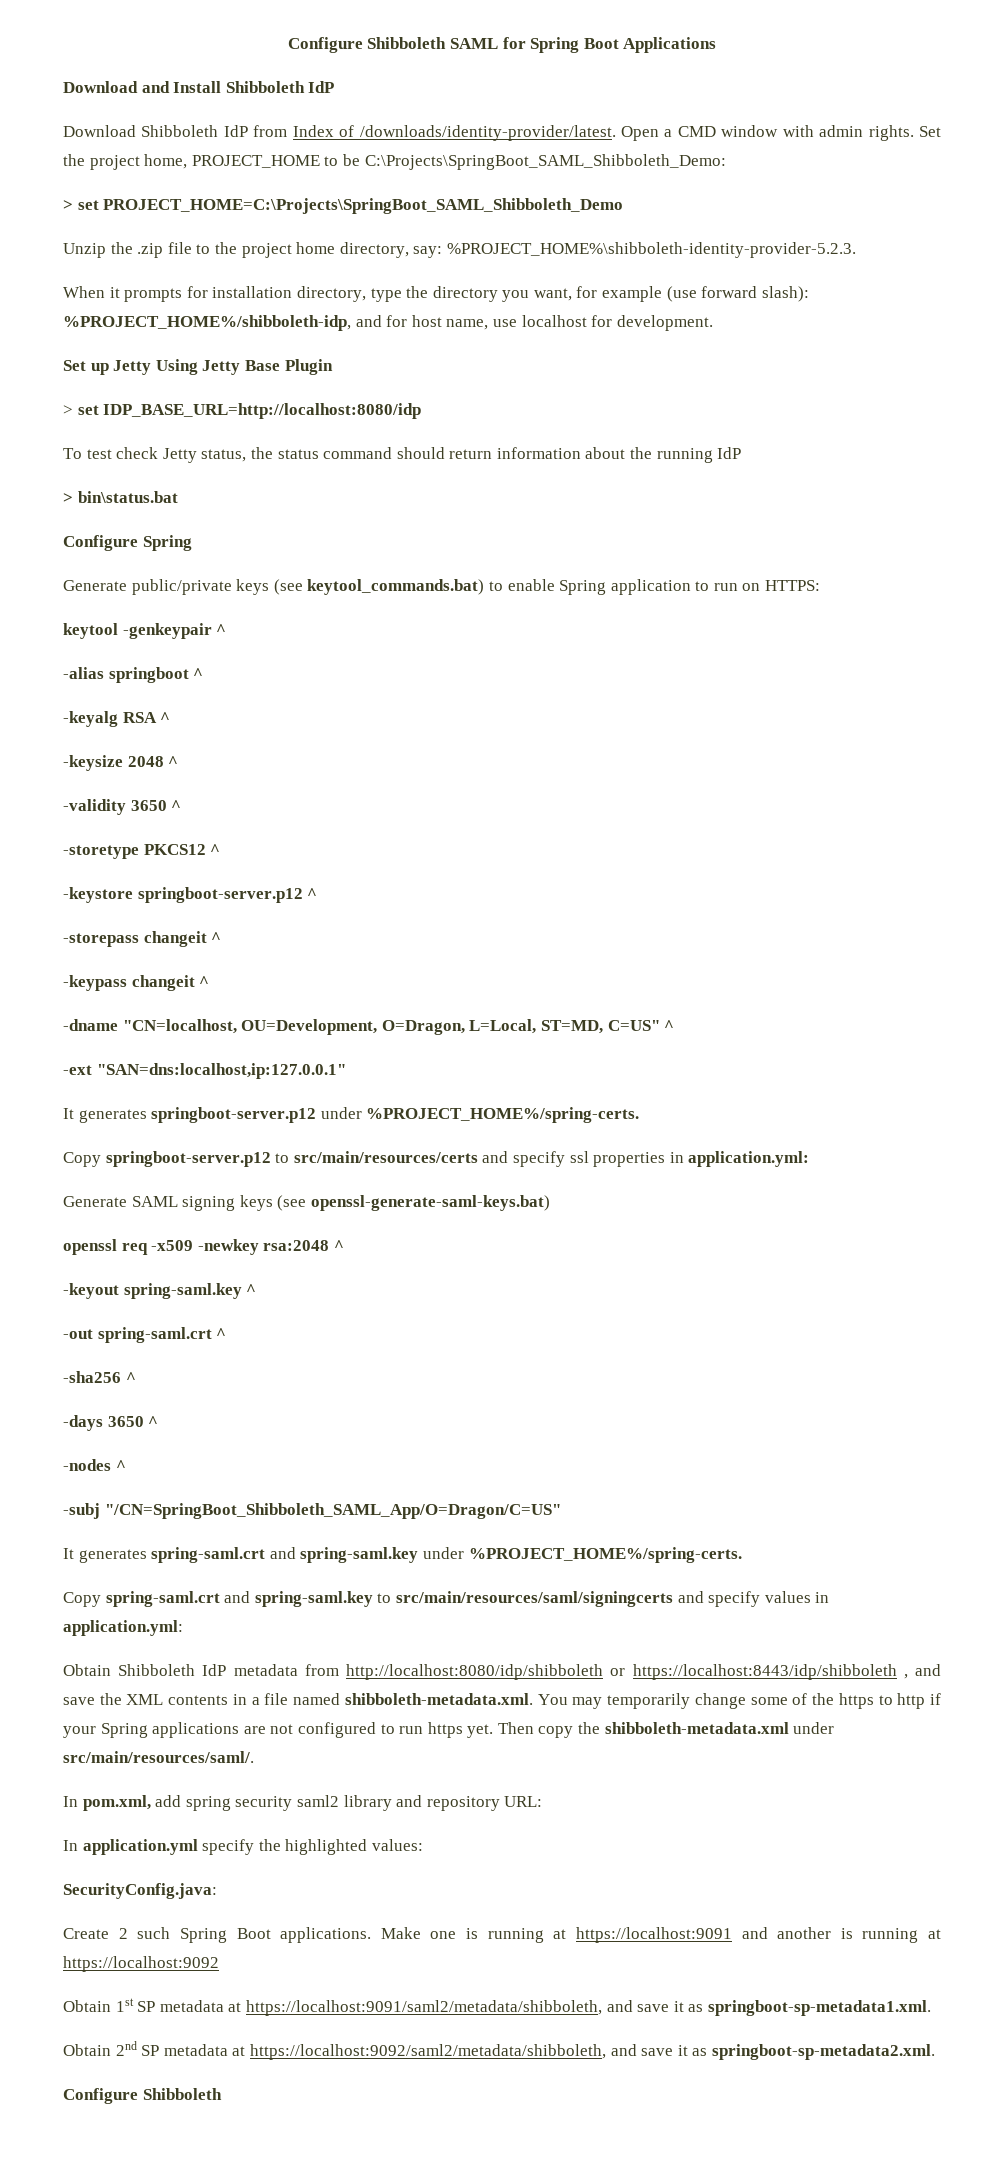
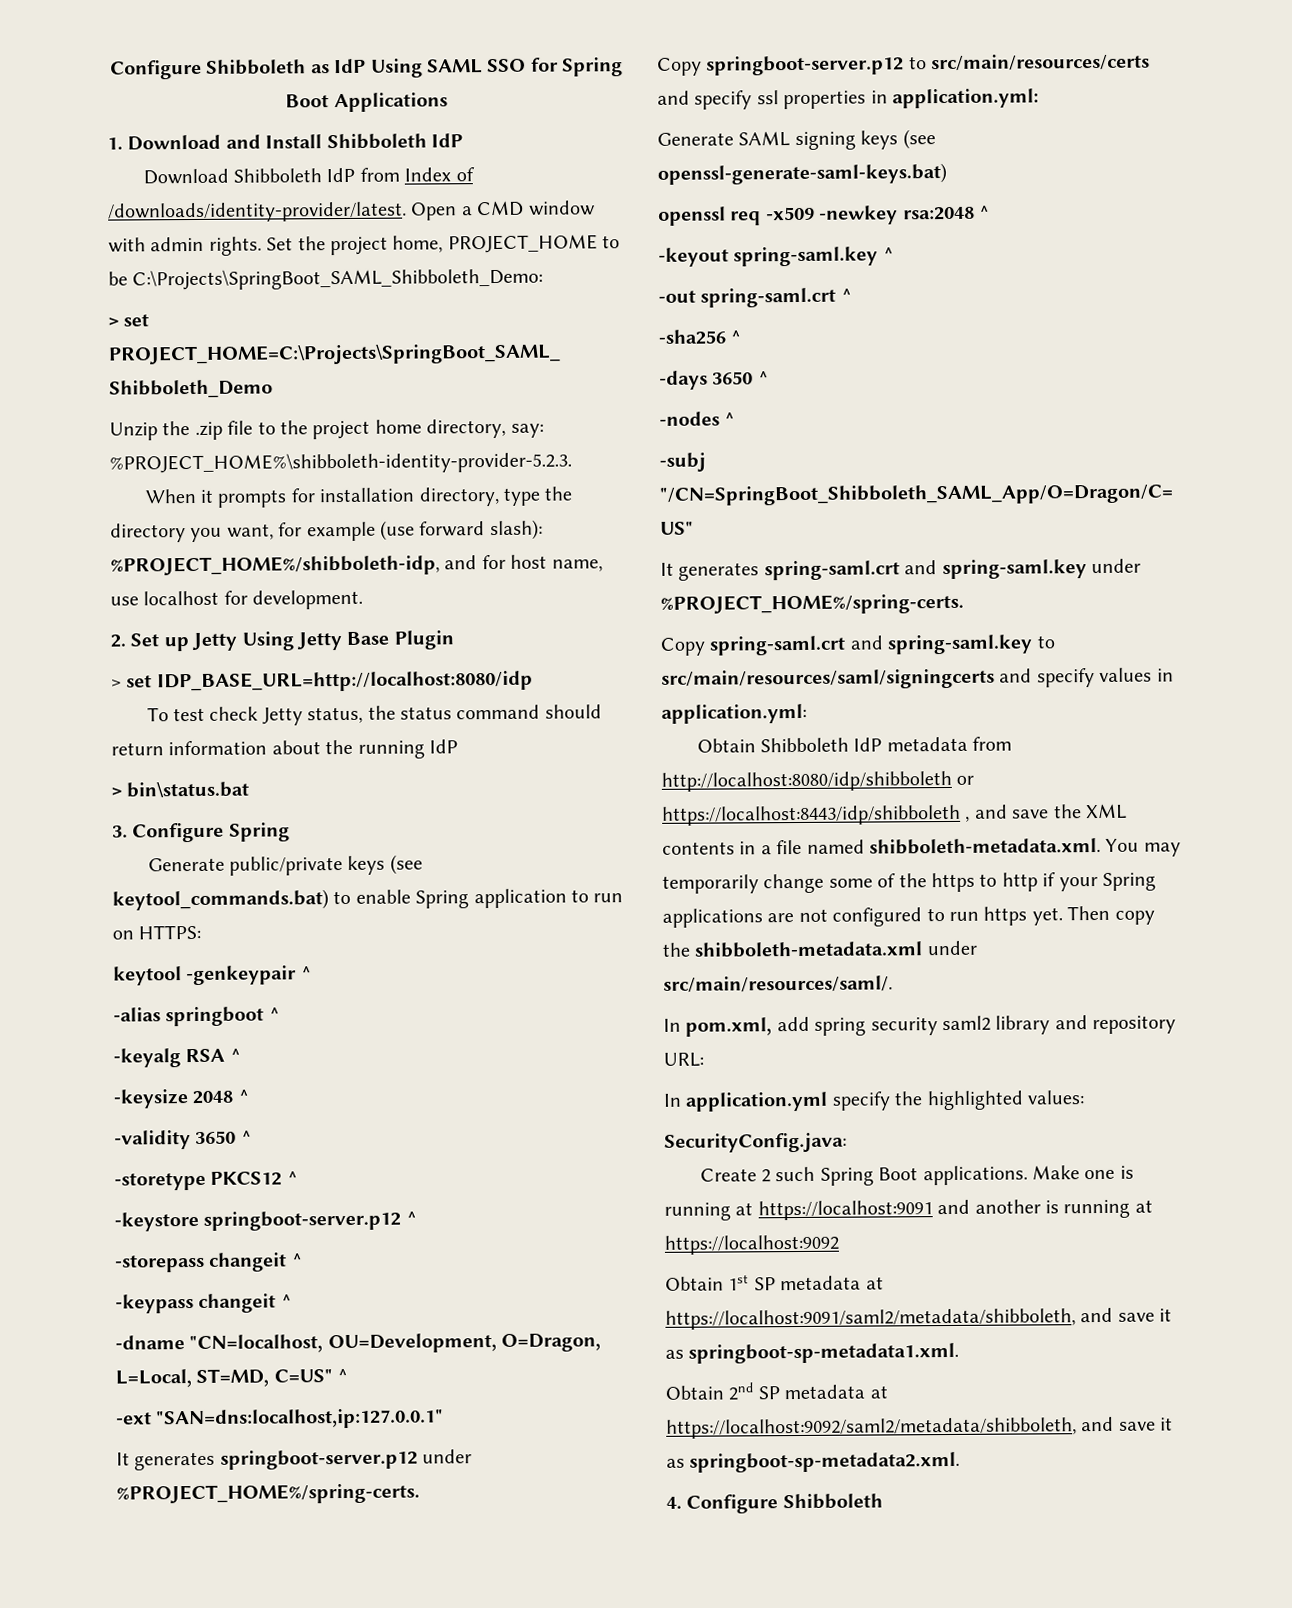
- Configure Shibboleth SAML for Spring Boot Applications
+ Configure Shibboleth as IdP Using SAML SSO for Spring Boot Applications
- Download and Install Shibboleth IdP
+ 1. Download and Install Shibboleth IdP
- Set up Jetty Using Jetty Base Plugin
+ 2. Set up Jetty Using Jetty Base Plugin
- Configure Spring
+ 3. Configure Spring
  Obtain 2nd SP metadata at https://localhost:9092/saml2/metadata/shibboleth, and save it as springboot-sp-metadata2.xml.
- Configure Shibboleth
+ 4. Configure Shibboleth

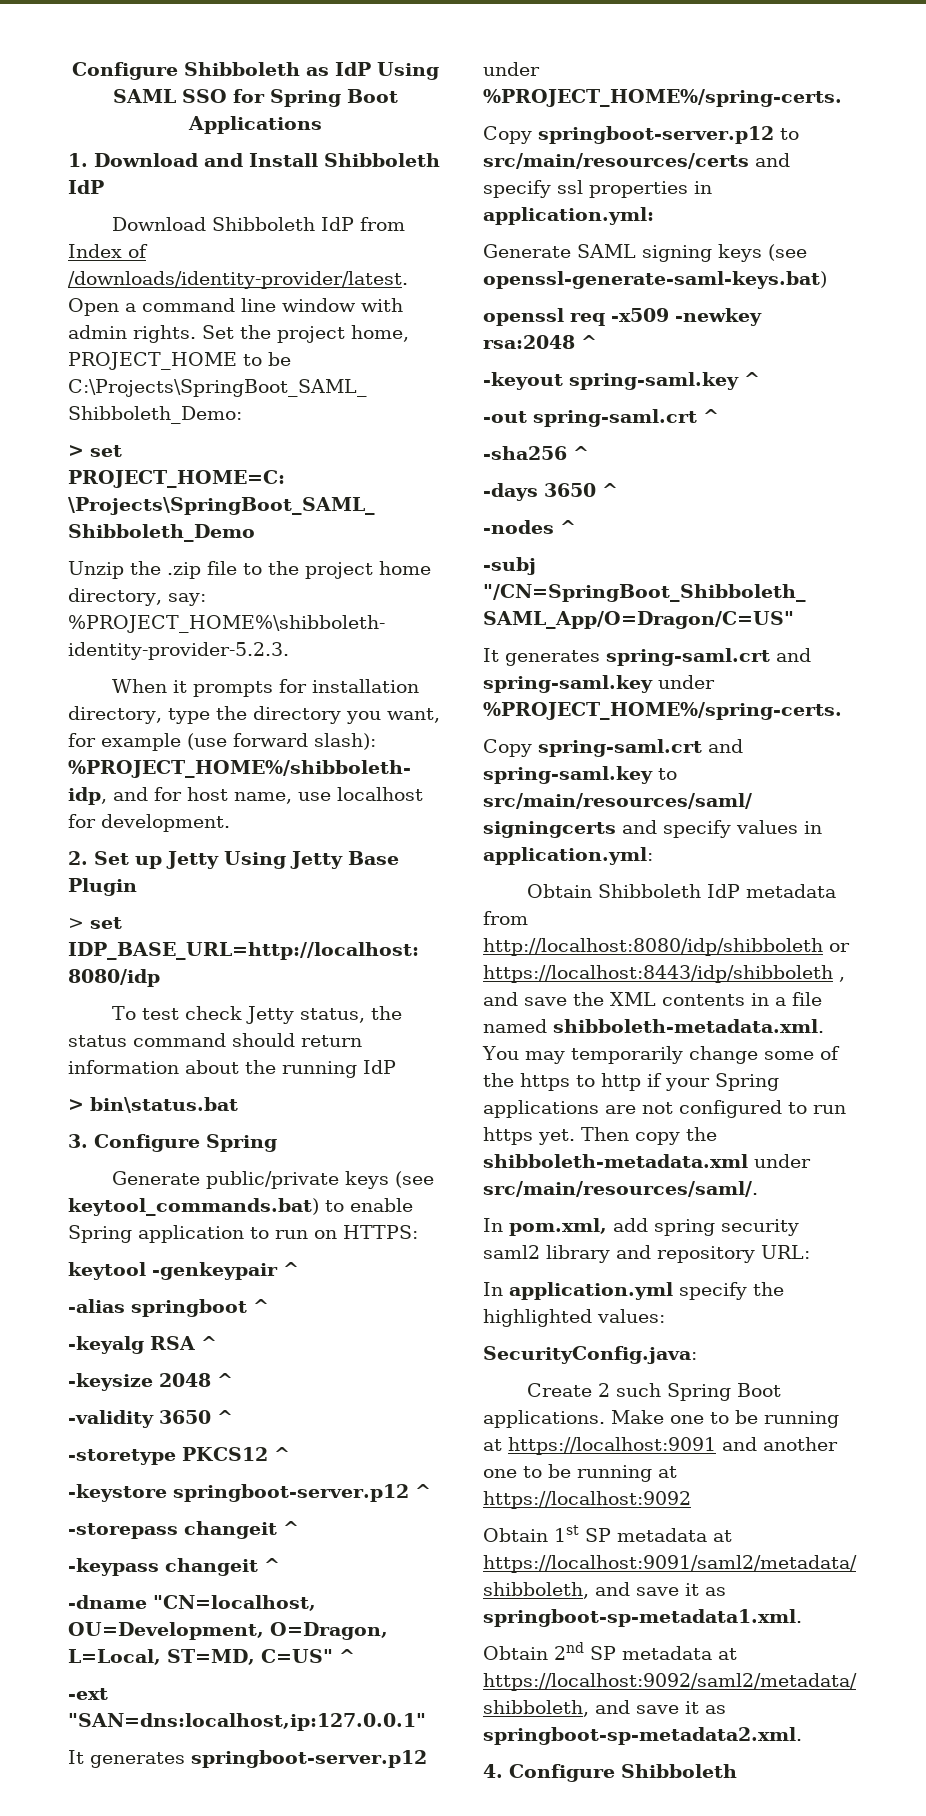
- Open a CMD window with admin rights.
+ Open a command line window with admin rights.
- Make one is running at https://localhost:9091 and another is running at https://localhost:9092
+ Make one to be running at https://localhost:9091 and another one to be running at https://localhost:9092

